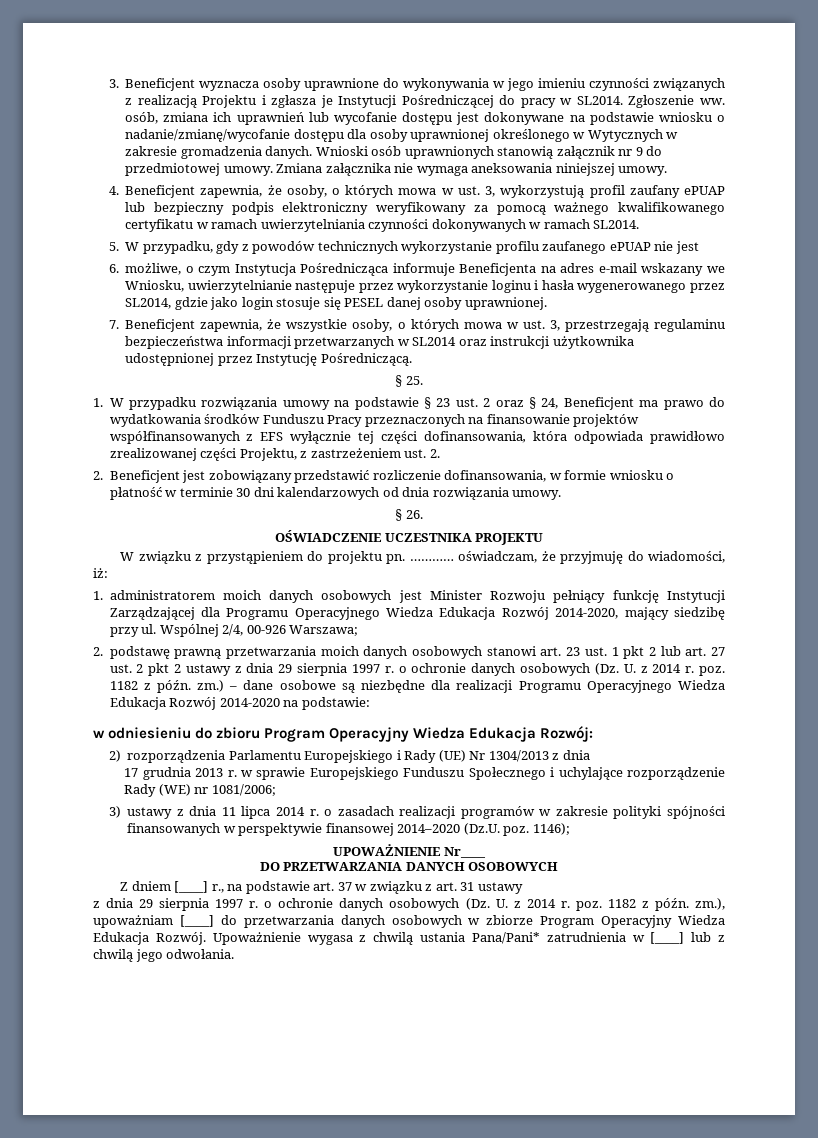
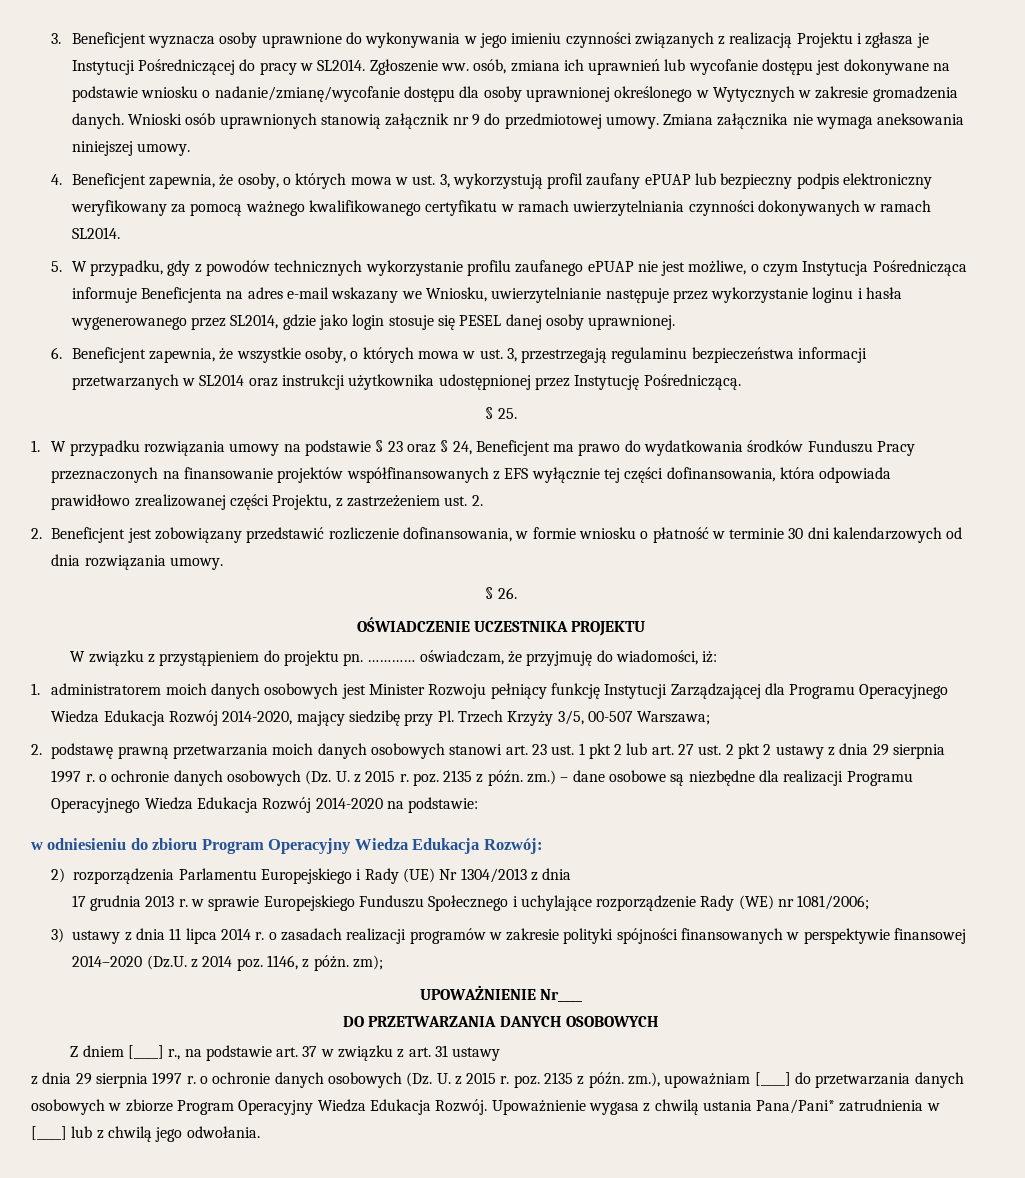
- 5. W przypadku, gdy z powodów technicznych wykorzystanie profilu zaufanego ePUAP nie jest
- 6. możliwe, o czym Instytucja Pośrednicząca informuje Beneficjenta na adres e-mail wskazany we Wniosku, uwierzytelnianie następuje przez wykorzystanie loginu i hasła wygenerowanego przez SL2014, gdzie jako login stosuje się PESEL danej osoby uprawnionej.
+ 5. W przypadku, gdy z powodów technicznych wykorzystanie profilu zaufanego ePUAP nie jest możliwe, o czym Instytucja Pośrednicząca informuje Beneficjenta na adres e-mail wskazany we Wniosku, uwierzytelnianie następuje przez wykorzystanie loginu i hasła wygenerowanego przez SL2014, gdzie jako login stosuje się PESEL danej osoby uprawnionej.
- 7. Beneficjent zapewnia, że wszystkie osoby, o których mowa w ust. 3, przestrzegają regulaminu bezpieczeństwa informacji przetwarzanych w SL2014 oraz instrukcji użytkownika udostępnionej przez Instytucję Pośredniczącą.
+ 6. Beneficjent zapewnia, że wszystkie osoby, o których mowa w ust. 3, przestrzegają regulaminu bezpieczeństwa informacji przetwarzanych w SL2014 oraz instrukcji użytkownika udostępnionej przez Instytucję Pośredniczącą.
- 1. W przypadku rozwiązania umowy na podstawie § 23 ust. 2 oraz § 24, Beneficjent ma prawo do wydatkowania środków Funduszu Pracy przeznaczonych na finansowanie projektów współfinansowanych z EFS wyłącznie tej części dofinansowania, która odpowiada prawidłowo zrealizowanej części Projektu, z zastrzeżeniem ust. 2.
+ 1. W przypadku rozwiązania umowy na podstawie § 23 oraz § 24, Beneficjent ma prawo do wydatkowania środków Funduszu Pracy przeznaczonych na finansowanie projektów współfinansowanych z EFS wyłącznie tej części dofinansowania, która odpowiada prawidłowo zrealizowanej części Projektu, z zastrzeżeniem ust. 2.
- 1. administratorem moich danych osobowych jest Minister Rozwoju pełniący funkcję Instytucji Zarządzającej dla Programu Operacyjnego Wiedza Edukacja Rozwój 2014-2020, mający siedzibę przy ul. Wspólnej 2/4, 00-926 Warszawa;
+ 1. administratorem moich danych osobowych jest Minister Rozwoju pełniący funkcję Instytucji Zarządzającej dla Programu Operacyjnego Wiedza Edukacja Rozwój 2014-2020, mający siedzibę przy Pl. Trzech Krzyży 3/5, 00-507 Warszawa;
- 2. podstawę prawną przetwarzania moich danych osobowych stanowi art. 23 ust. 1 pkt 2 lub art. 27 ust. 2 pkt 2 ustawy z dnia 29 sierpnia 1997 r. o ochronie danych osobowych (Dz. U. z 2014 r. poz. 1182 z późn. zm.)
+ 2. podstawę prawną przetwarzania moich danych osobowych stanowi art. 23 ust. 1 pkt 2 lub art. 27 ust. 2 pkt 2 ustawy z dnia 29 sierpnia 1997 r. o ochronie danych osobowych (Dz. U. z 2015 r. poz. 2135 z późn. zm.)
- 3) ustawy z dnia 11 lipca 2014 r. o zasadach realizacji programów w zakresie polityki spójności finansowanych w perspektywie finansowej 2014–2020 (Dz.U. poz. 1146);
+ 3) ustawy z dnia 11 lipca 2014 r. o zasadach realizacji programów w zakresie polityki spójności finansowanych w perspektywie finansowej 2014–2020 (Dz.U. z 2014 poz. 1146, z póżn. zm);
- z dnia 29 sierpnia 1997 r. o ochronie danych osobowych (Dz. U. z 2014 r. poz. 1182 z późn. zm.), upoważniam [____] do przetwarzania danych osobowych w zbiorze Program Operacyjny Wiedza Edukacja Rozwój.
+ z dnia 29 sierpnia 1997 r. o ochronie danych osobowych (Dz. U. z 2015 r. poz. 2135 z późn. zm.), upoważniam [____] do przetwarzania danych osobowych w zbiorze Program Operacyjny Wiedza Edukacja Rozwój.

